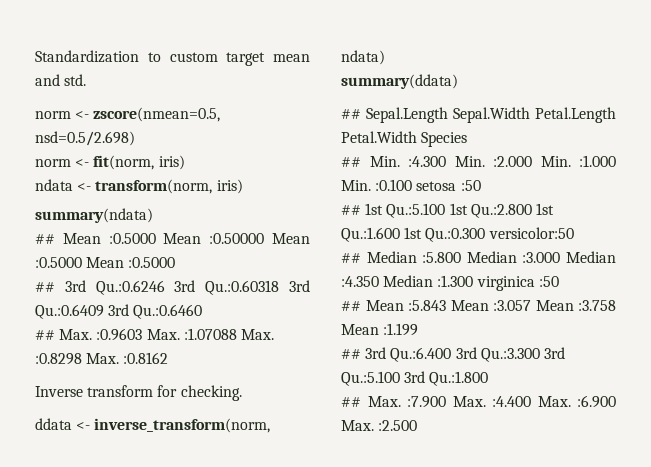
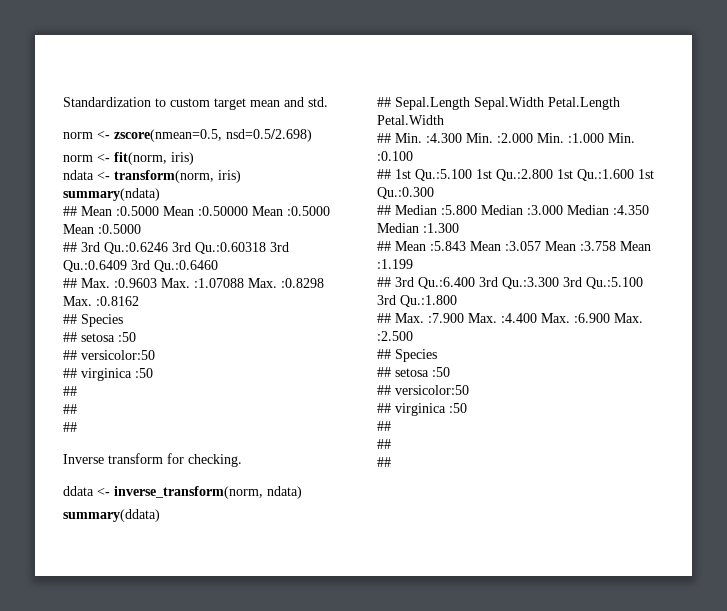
  ## Max. :0.9603 Max. :1.07088 Max. :0.8298 Max. :0.8162
+ ## Species
+ ## setosa :50
+ ## versicolor:50
+ ## virginica :50
+ ##
+ ##
+ ##
- ## Sepal.Length Sepal.Width Petal.Length Petal.Width Species
+ ## Sepal.Length Sepal.Width Petal.Length Petal.Width
- ## Min. :4.300 Min. :2.000 Min. :1.000 Min. :0.100 setosa :50
+ ## Min. :4.300 Min. :2.000 Min. :1.000 Min. :0.100
- ## 1st Qu.:5.100 1st Qu.:2.800 1st Qu.:1.600 1st Qu.:0.300 versicolor:50
+ ## 1st Qu.:5.100 1st Qu.:2.800 1st Qu.:1.600 1st Qu.:0.300
- ## Median :5.800 Median :3.000 Median :4.350 Median :1.300 virginica :50
+ ## Median :5.800 Median :3.000 Median :4.350 Median :1.300
  ## Max. :7.900 Max. :4.400 Max. :6.900 Max. :2.500
+ ## Species
+ ## setosa :50
+ ## versicolor:50
+ ## virginica :50
+ ##
+ ##
+ ##

